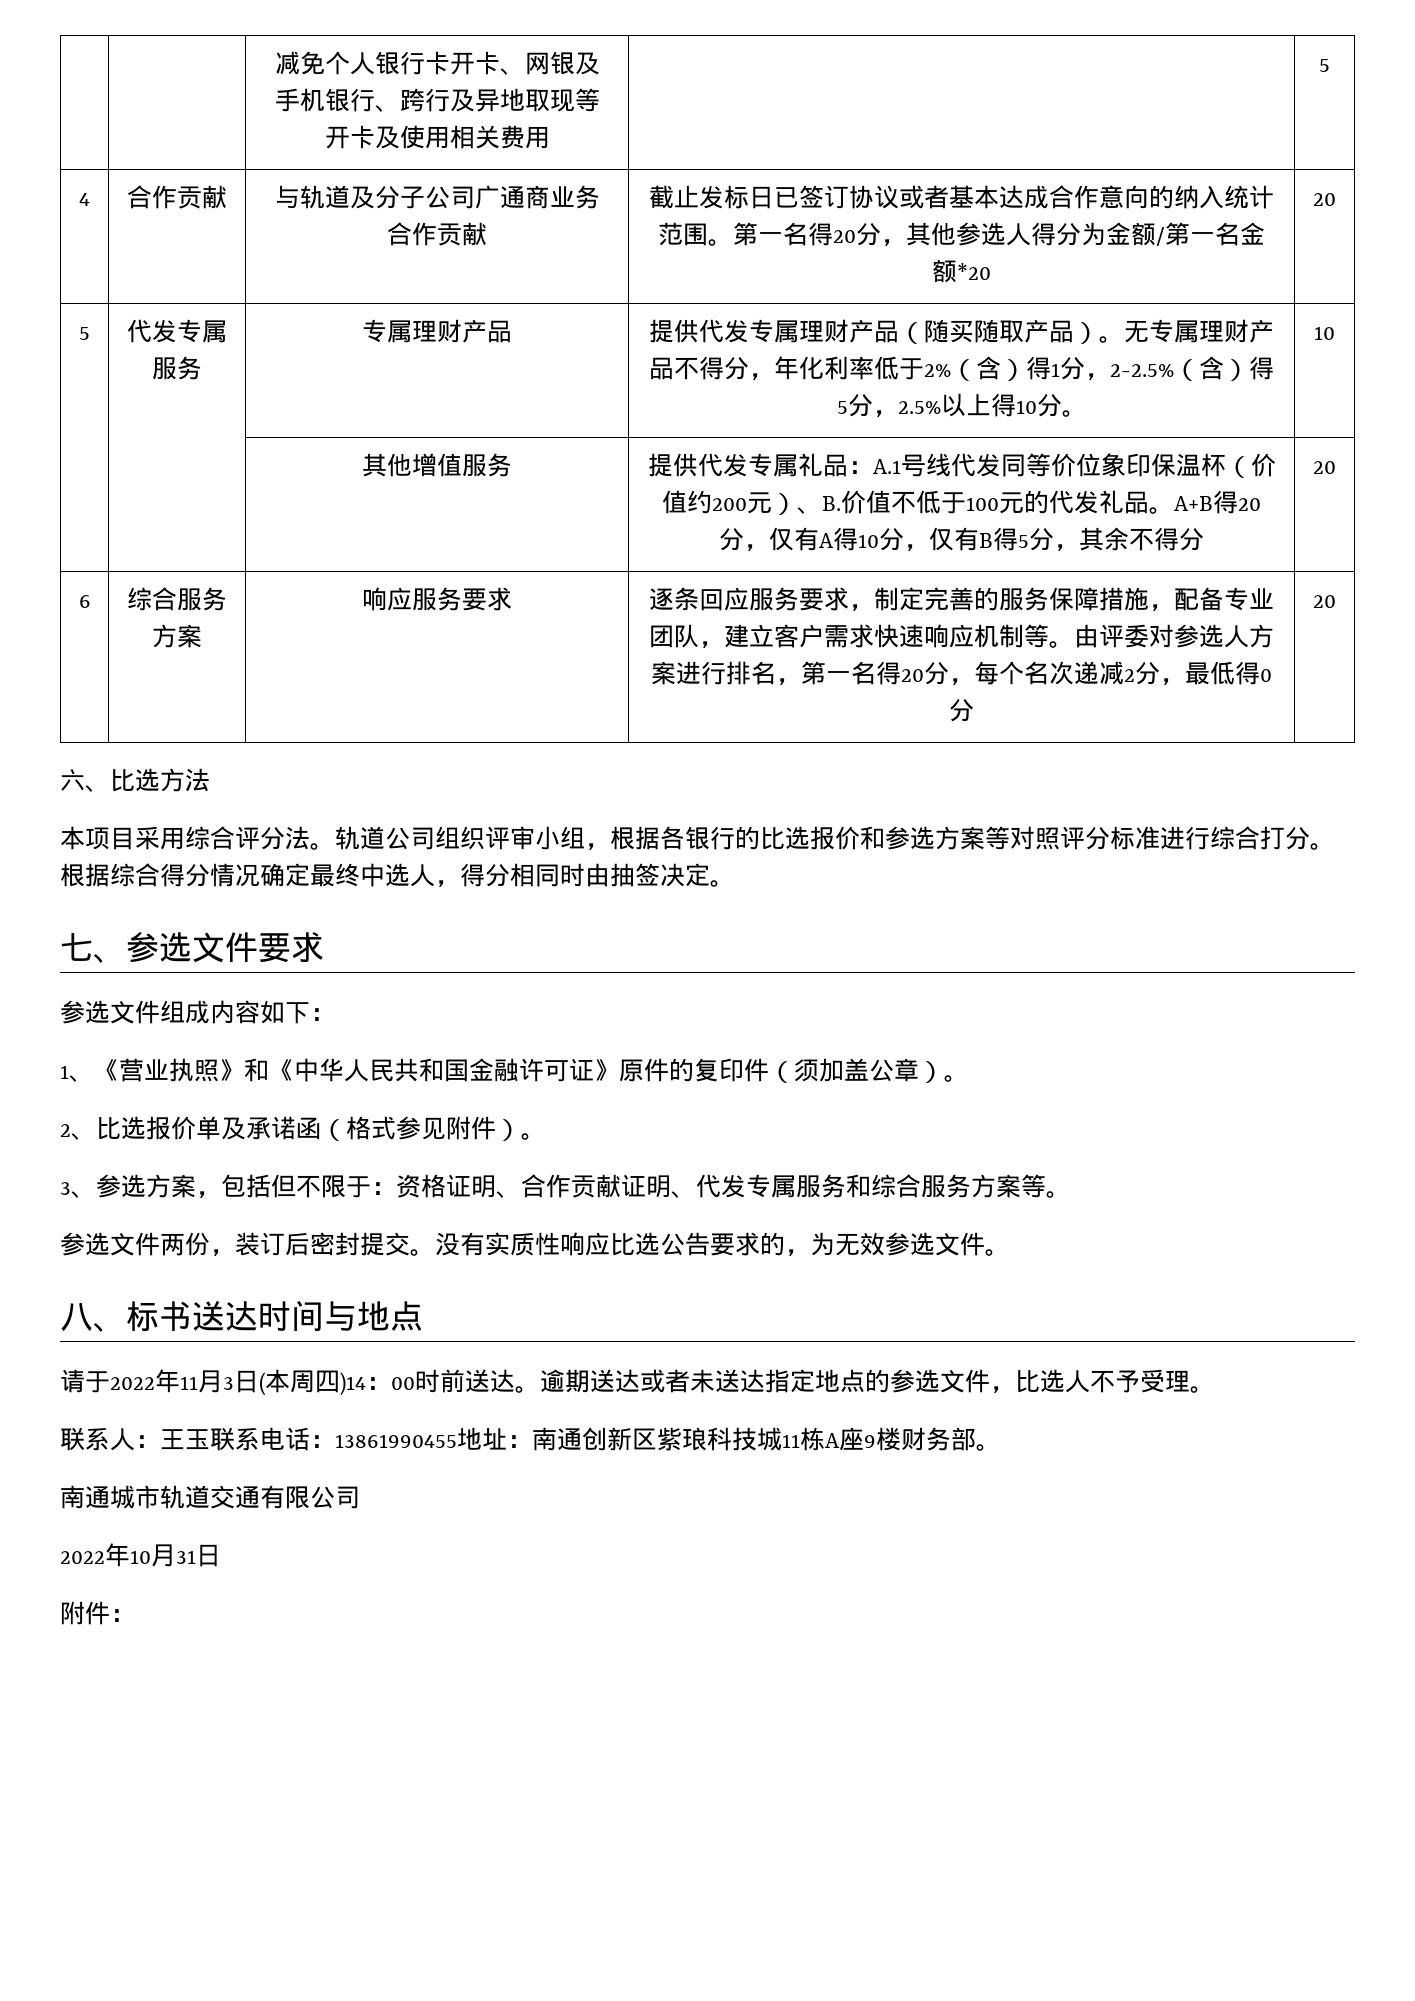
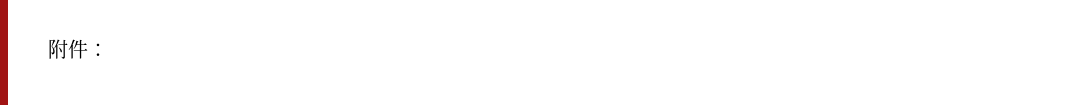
- | | 减免个人银行卡开卡、网银及手机银行、跨行及异地取现等开卡及使用相关费用 | | 5
- 4 | 合作贡献 | 与轨道及分子公司广通商业务合作贡献 | 截止发标日已签订协议或者基本达成合作意向的纳入统计范围。第一名得20分，其他参选人得分为金额/第一名金额*20 | 20
- 5 | 代发专属服务 | 专属理财产品 | 提供代发专属理财产品（随买随取产品）。无专属理财产品不得分，年化利率低于2%（含）得1分，2-2.5%（含）得5分，2.5%以上得10分。 | 10
- | | 其他增值服务 | 提供代发专属礼品：A.1号线代发同等价位象印保温杯（价值约200元）、B.价值不低于100元的代发礼品。A+B得20分，仅有A得10分，仅有B得5分，其余不得分 | 20
- 6 | 综合服务方案 | 响应服务要求 | 逐条回应服务要求，制定完善的服务保障措施，配备专业团队，建立客户需求快速响应机制等。由评委对参选人方案进行排名，第一名得20分，每个名次递减2分，最低得0分 | 20
- 六、比选方法
- 本项目采用综合评分法。轨道公司组织评审小组，根据各银行的比选报价和参选方案等对照评分标准进行综合打分。根据综合得分情况确定最终中选人，得分相同时由抽签决定。
- 七、参选文件要求
- 参选文件组成内容如下：
- 1、《营业执照》和《中华人民共和国金融许可证》原件的复印件（须加盖公章）。
- 2、比选报价单及承诺函（格式参见附件）。
- 3、参选方案，包括但不限于：资格证明、合作贡献证明、代发专属服务和综合服务方案等。
- 参选文件两份，装订后密封提交。没有实质性响应比选公告要求的，为无效参选文件。
- 八、标书送达时间与地点
- 请于2022年11月3日(本周四)14：00时前送达。逾期送达或者未送达指定地点的参选文件，比选人不予受理。
- 联系人：王玉联系电话：13861990455地址：南通创新区紫琅科技城11栋A座9楼财务部。
- 南通城市轨道交通有限公司
- 2022年10月31日

